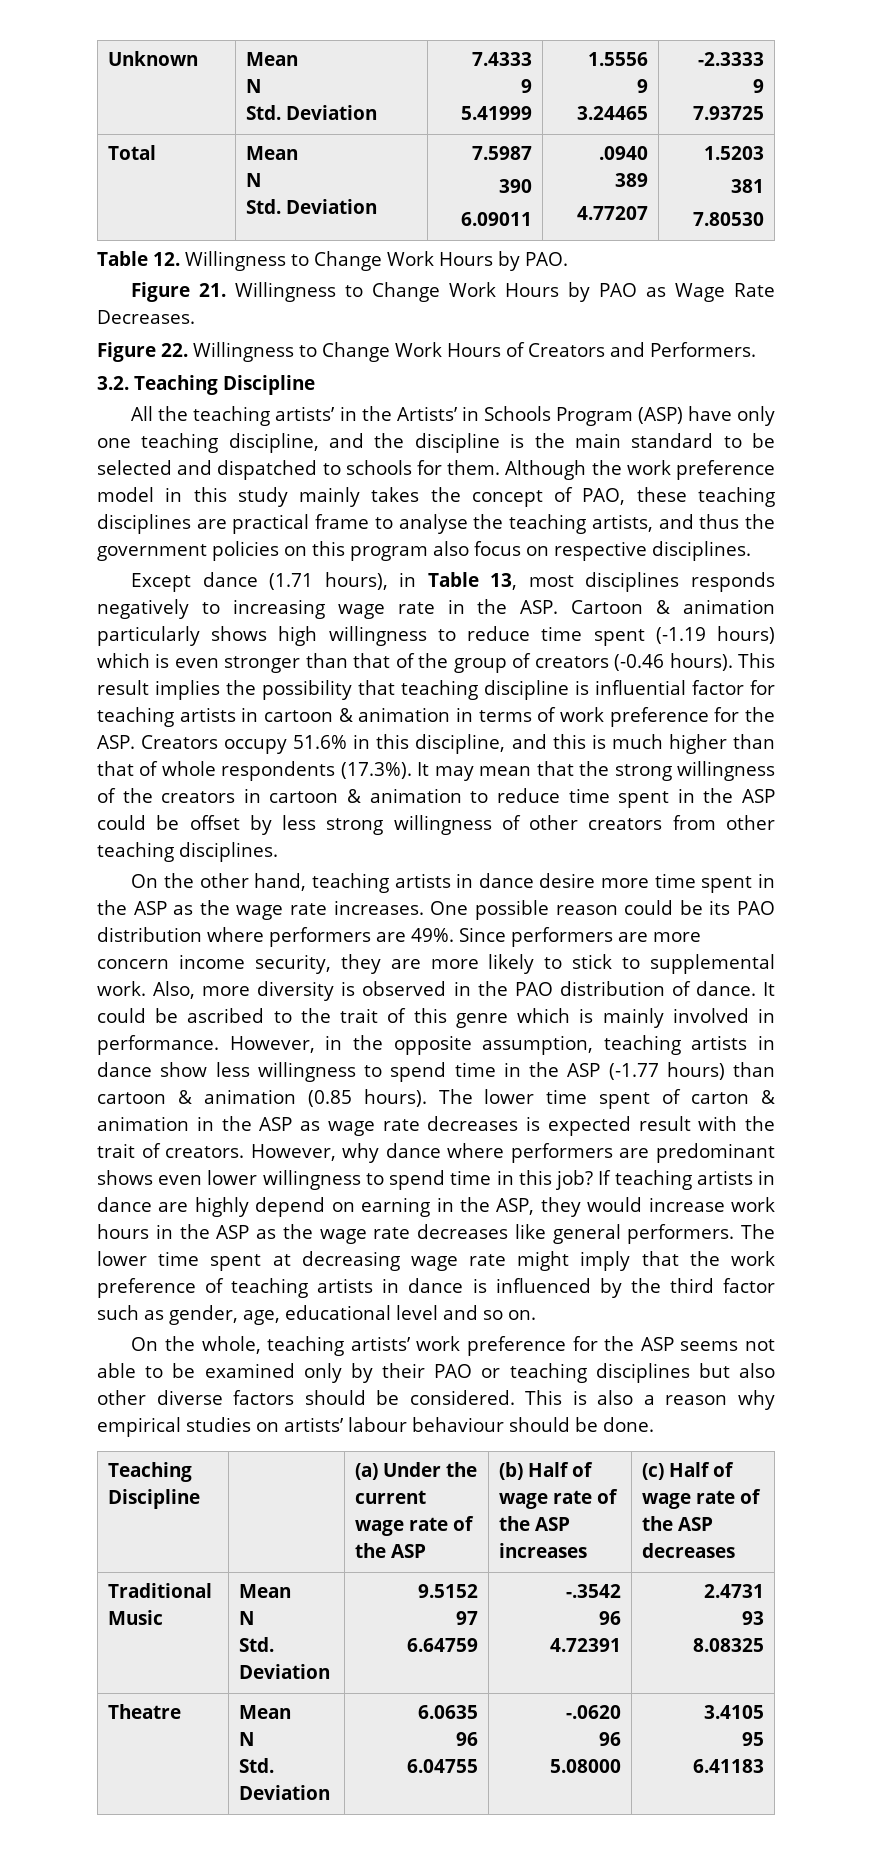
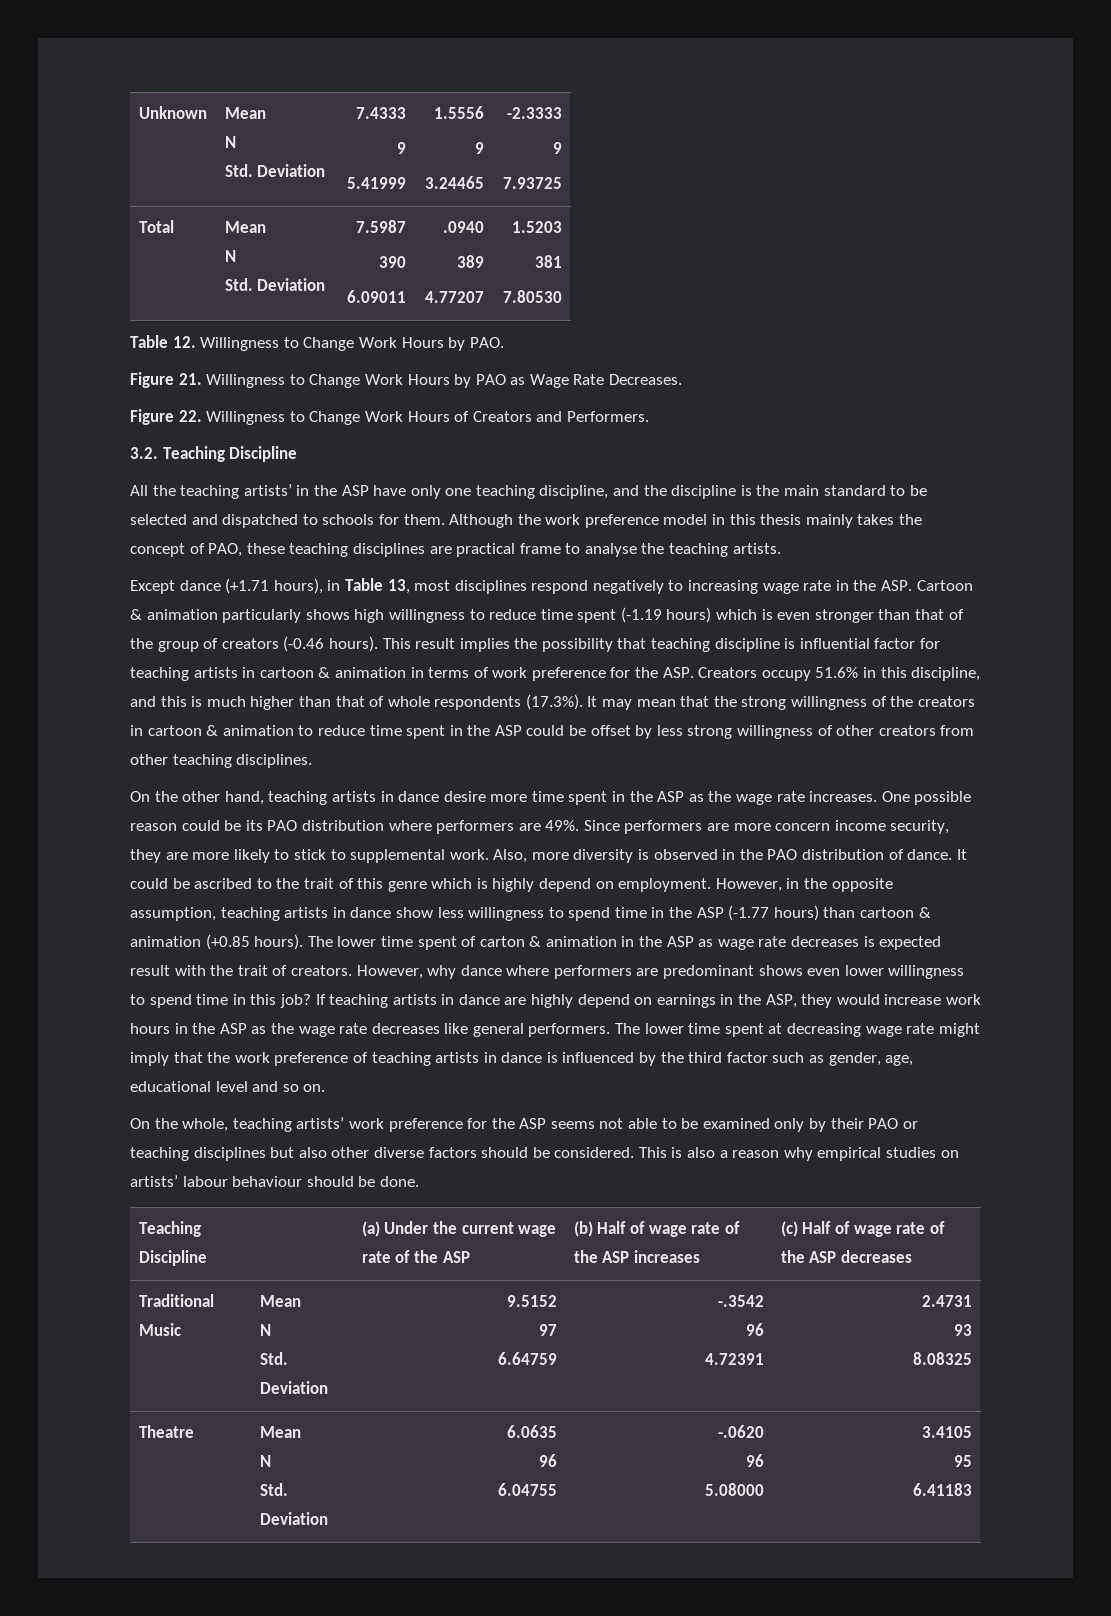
- All the teaching artists’ in the Artists’ in Schools Program (ASP) have only one teaching discipline, and the discipline is the main standard to be selected and dispatched to schools for them.
+ All the teaching artists’ in the ASP have only one teaching discipline, and the discipline is the main standard to be selected and dispatched to schools for them.
- Although the work preference model in this study mainly takes the concept of PAO, these teaching disciplines are practical frame to analyse the teaching artists, and thus the government policies on this program also focus on respective disciplines.
+ Although the work preference model in this thesis mainly takes the concept of PAO, these teaching disciplines are practical frame to analyse the teaching artists.
- Except dance (1.71 hours), in Table 13, most disciplines responds negatively to increasing wage rate in the ASP. Cartoon & animation particularly shows high willingness to reduce time spent (-1.19 hours) which is even stronger than that of the group of creators (-0.46 hours).
+ Except dance (+1.71 hours), in Table 13, most disciplines respond negatively to increasing wage rate in the ASP. Cartoon & animation particularly shows high willingness to reduce time spent (-1.19 hours) which is even stronger than that of the group of creators (-0.46 hours).
- It could be ascribed to the trait of this genre which is mainly involved in performance.
+ It could be ascribed to the trait of this genre which is highly depend on employment.
- However, in the opposite assumption, teaching artists in dance show less willingness to spend time in the ASP (-1.77 hours) than cartoon & animation (0.85 hours).
+ However, in the opposite assumption, teaching artists in dance show less willingness to spend time in the ASP (-1.77 hours) than cartoon & animation (+0.85 hours).
- If teaching artists in dance are highly depend on earning in the ASP, they would increase work hours in the ASP as the wage rate decreases like general performers.
+ If teaching artists in dance are highly depend on earnings in the ASP, they would increase work hours in the ASP as the wage rate decreases like general performers.

